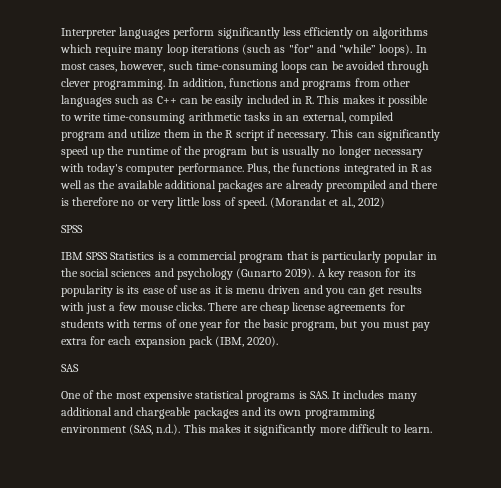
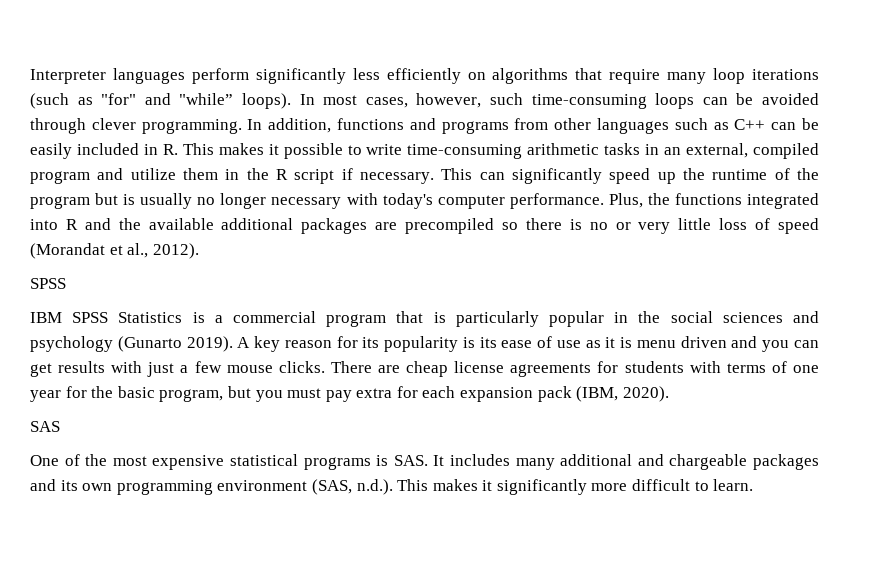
- Interpreter languages perform significantly less efficiently on algorithms which require many loop iterations (such as "for" and "while” loops).
+ Interpreter languages perform significantly less efficiently on algorithms that require many loop iterations (such as "for" and "while” loops).
- Plus, the functions integrated in R as well as the available additional packages are already precompiled and there is therefore no or very little loss of speed. (Morandat et al., 2012)
+ Plus, the functions integrated into R and the available additional packages are precompiled so there is no or very little loss of speed (Morandat et al., 2012).

